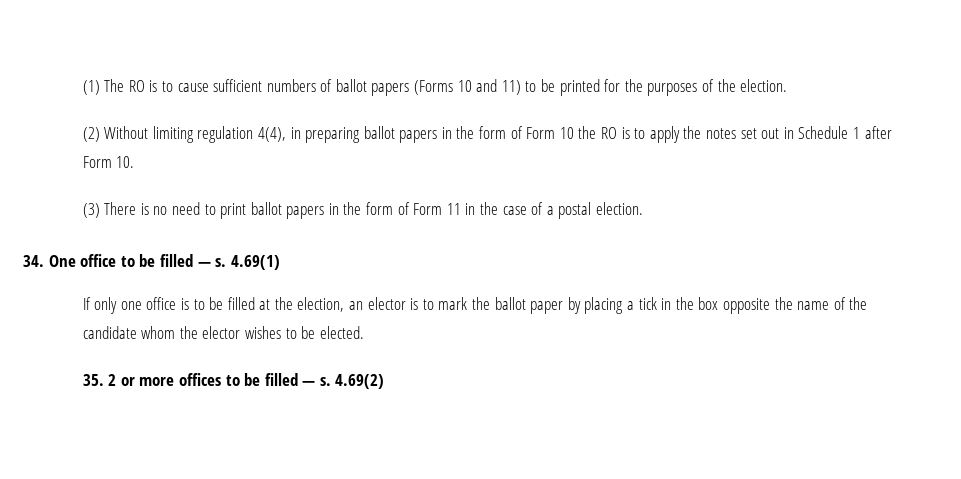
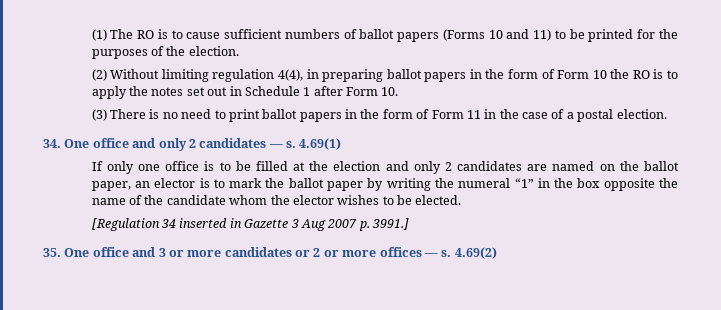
- 34. One office to be filled — s.
+ 34. One office and only 2 candidates — s.
- If only one office is to be filled at the election, an elector is to mark the ballot paper by placing a tick in the box opposite the name of the candidate whom the elector wishes to be elected.
+ If only one office is to be filled at the election and only 2 candidates are named on the ballot paper, an elector is to mark the ballot paper by writing the numeral “1” in the box opposite the name of the candidate whom the elector wishes to be elected.
- 35. 2 or more offices to be filled — s.
+ [Regulation 34 inserted in Gazette 3 Aug 2007 p. 3991.]
+ 35. One office and 3 or more candidates or 2 or more offices — s.

